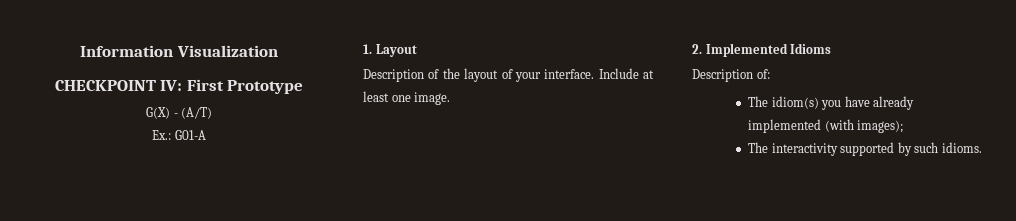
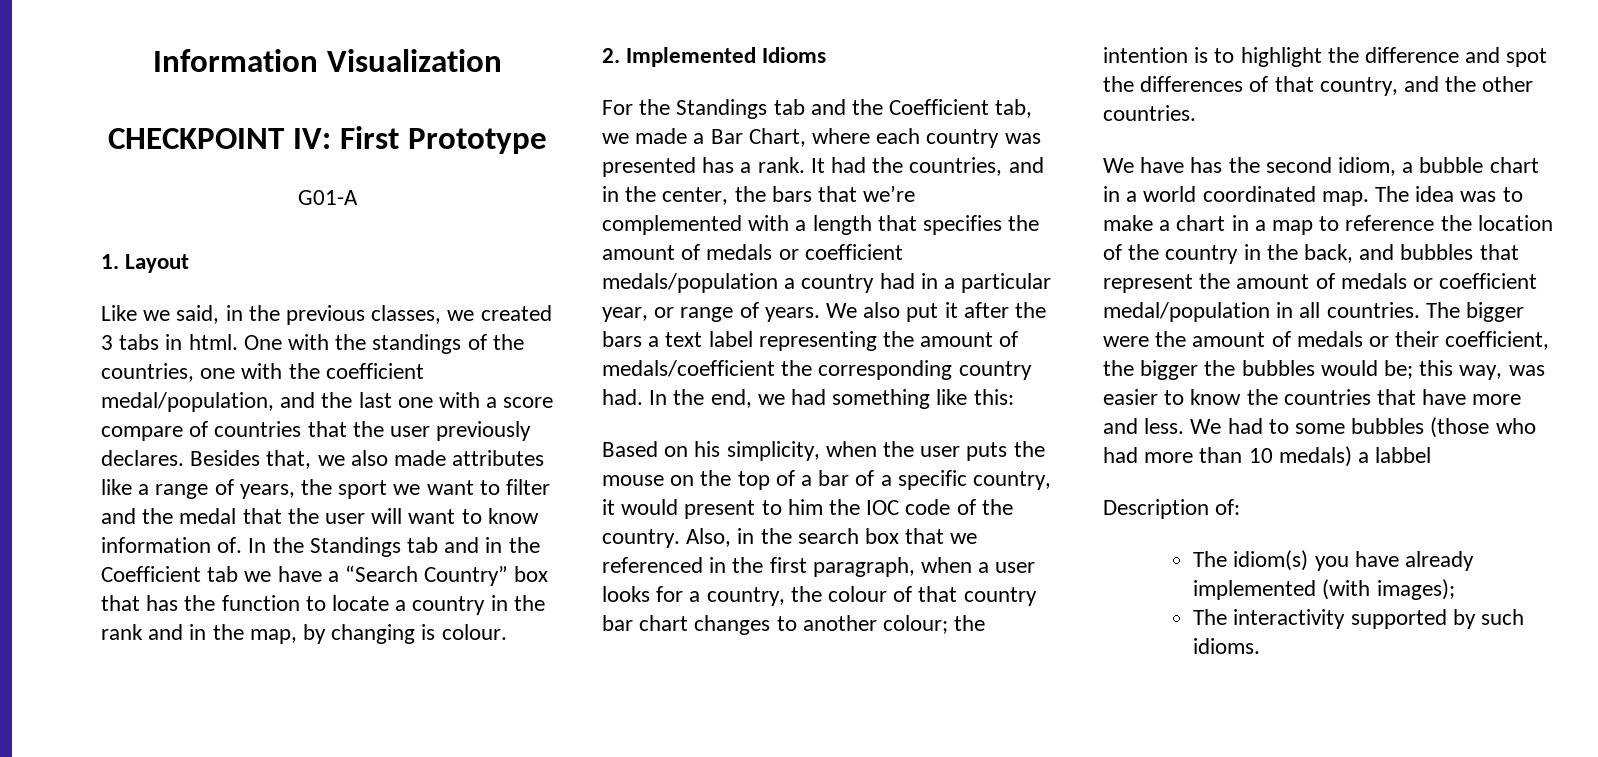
- G(X) - (A/T)
- Ex.: G01-A
+ G01-A
- Description of the layout of your interface. Include at least one image.
+ Like we said, in the previous classes, we created 3 tabs in html. One with the standings of the countries, one with the coefficient medal/population, and the last one with a score compare of countries that the user previously declares. Besides that, we also made attributes like a range of years, the sport we want to filter and the medal that the user will want to know information of. In the Standings tab and in the Coefficient tab we have a “Search Country” box that has the function to locate a country in the rank and in the map, by changing is colour.
  2. Implemented Idioms
+ For the Standings tab and the Coefficient tab, we made a Bar Chart, where each country was presented has a rank. It had the countries, and in the center, the bars that we’re complemented with a length that specifies the amount of medals or coefficient medals/population a country had in a particular year, or range of years. We also put it after the bars a text label representing the amount of medals/coefficient the corresponding country had. In the end, we had something like this:
+ Based on his simplicity, when the user puts the mouse on the top of a bar of a specific country, it would present to him the IOC code of the country. Also, in the search box that we referenced in the first paragraph, when a user looks for a country, the colour of that country bar chart changes to another colour; the intention is to highlight the difference and spot the differences of that country, and the other countries.
+ We have has the second idiom, a bubble chart in a world coordinated map. The idea was to make a chart in a map to reference the location of the country in the back, and bubbles that represent the amount of medals or coefficient medal/population in all countries. The bigger were the amount of medals or their coefficient, the bigger the bubbles would be; this way, was easier to know the countries that have more and less. We had to some bubbles (those who had more than 10 medals) a labbel

